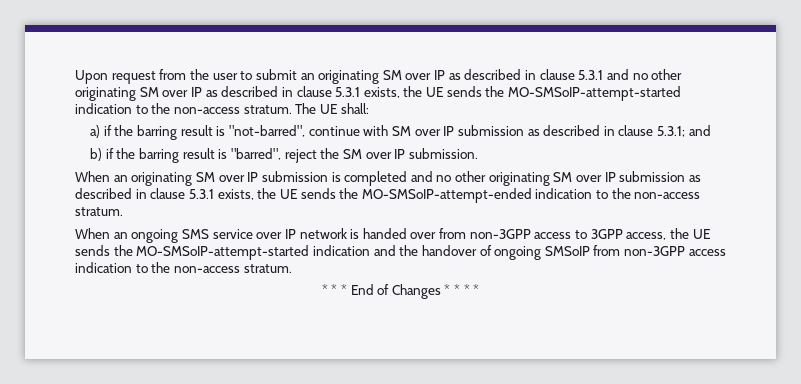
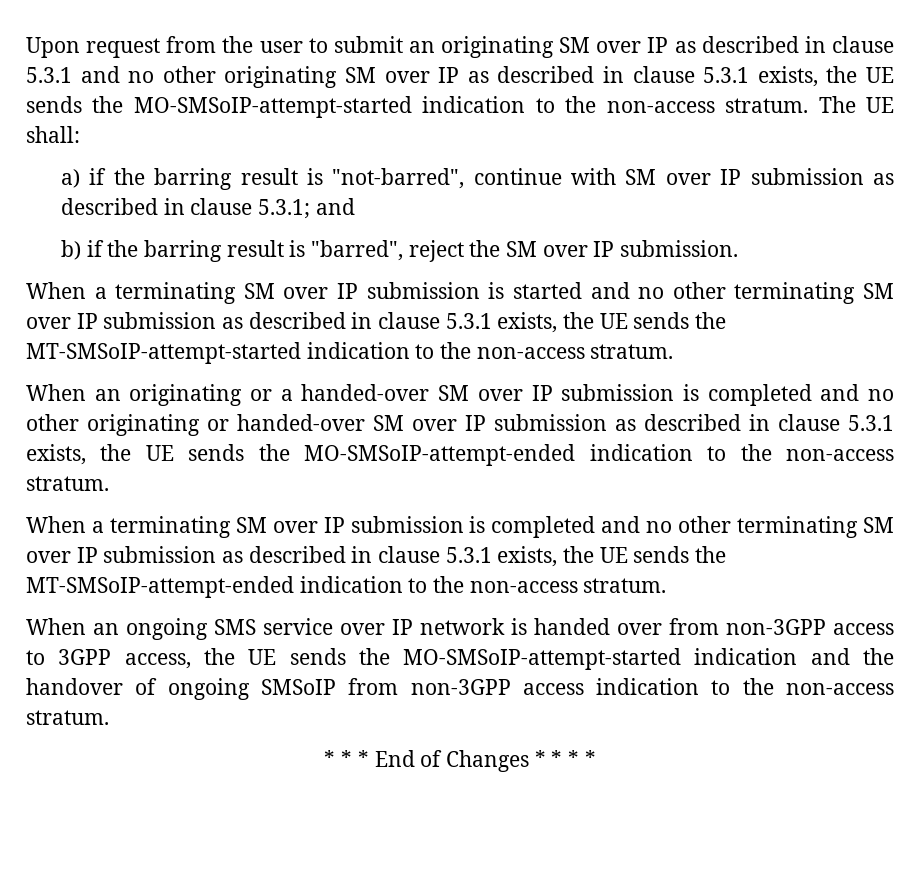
+ When a terminating SM over IP submission is started and no other terminating SM over IP submission as described in clause 5.3.1 exists, the UE sends the MT-SMSoIP-attempt-started indication to the non-access stratum.
- When an originating SM over IP submission is completed and no other originating SM over IP submission as described in clause 5.3.1 exists, the UE sends the MO-SMSoIP-attempt-ended indication to the non-access stratum.
+ When an originating or a handed-over SM over IP submission is completed and no other originating or handed-over SM over IP submission as described in clause 5.3.1 exists, the UE sends the MO-SMSoIP-attempt-ended indication to the non-access stratum.
+ When a terminating SM over IP submission is completed and no other terminating SM over IP submission as described in clause 5.3.1 exists, the UE sends the MT-SMSoIP-attempt-ended indication to the non-access stratum.

